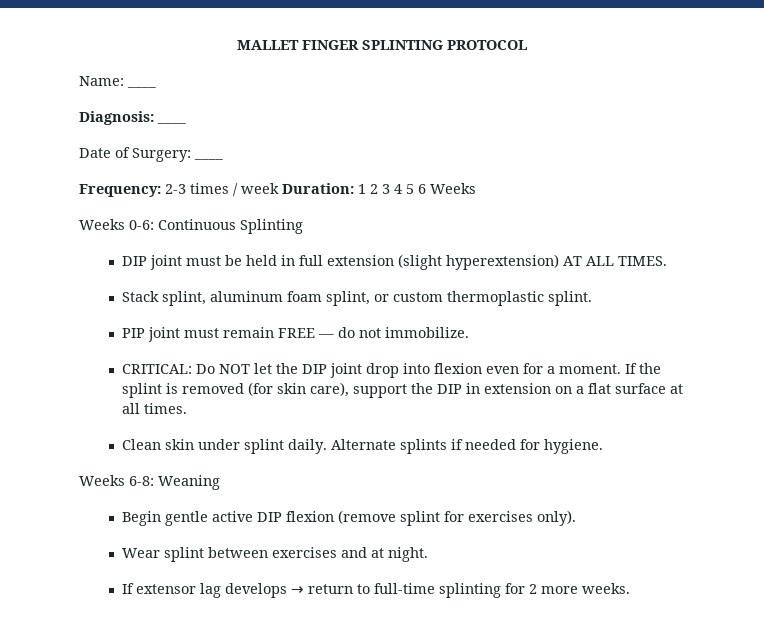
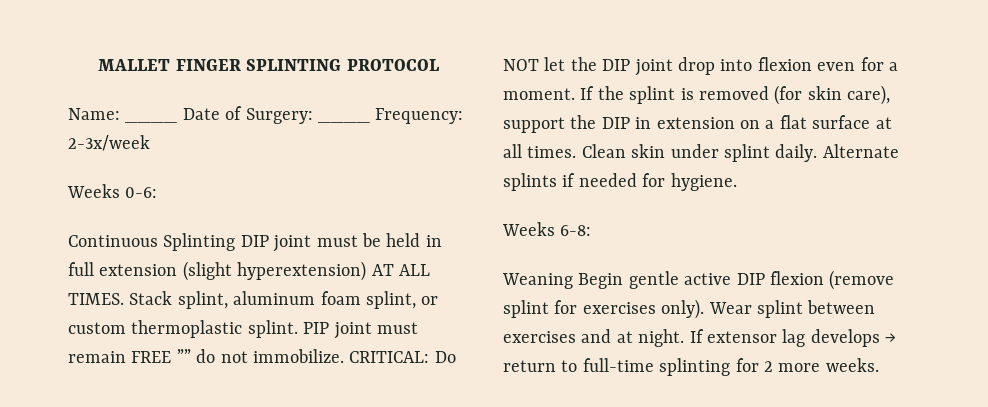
- Name: ____
- Diagnosis: ____
- Date of Surgery: ____
- Frequency: 2-3 times / week Duration: 1 2 3 4 5 6 Weeks
+ Name: ____ Date of Surgery: ____ Frequency: 2-3x/week
- Weeks 0-6: Continuous Splinting
- DIP joint must be held in full extension (slight hyperextension) AT ALL TIMES.
- Stack splint, aluminum foam splint, or custom thermoplastic splint.
- PIP joint must remain FREE — do not immobilize.
- CRITICAL: Do NOT let the DIP joint drop into flexion even for a moment.
+ Weeks 0-6:
+ Continuous Splinting DIP joint must be held in full extension (slight hyperextension) AT ALL TIMES. Stack splint, aluminum foam splint, or custom thermoplastic splint. PIP joint must remain FREE ”” do not immobilize. CRITICAL: Do NOT let the DIP joint drop into flexion even for a moment.
- If the splint is removed (for skin care), support the DIP in extension on a flat surface at all times.
- Clean skin under splint daily.
+ If the splint is removed (for skin care), support the DIP in extension on a flat surface at all times. Clean skin under splint daily.
- Weeks 6-8: Weaning
- Begin gentle active DIP flexion (remove splint for exercises only).
- Wear splint between exercises and at night.
- If extensor lag develops → return to full-time splinting for 2 more weeks.
+ Weeks 6-8:
+ Weaning Begin gentle active DIP flexion (remove splint for exercises only). Wear splint between exercises and at night. If extensor lag develops → return to full-time splinting for 2 more weeks.

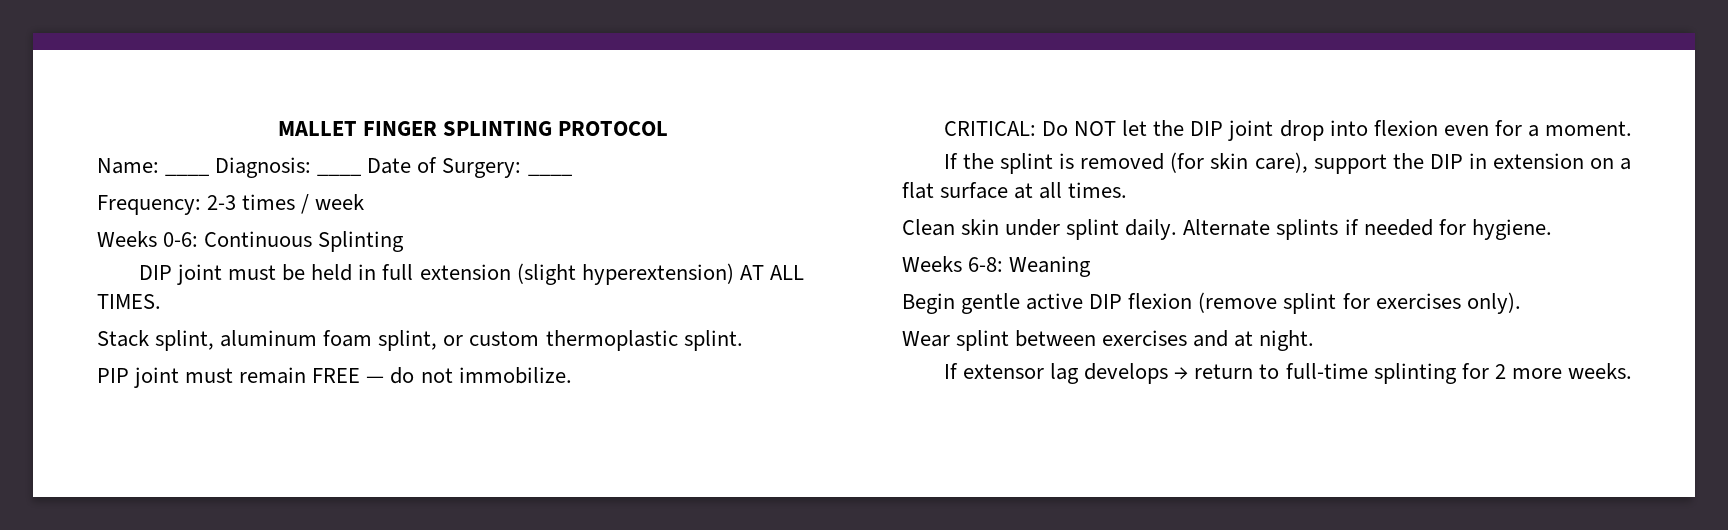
- Name: ____ Date of Surgery: ____ Frequency: 2-3x/week
+ Name: ____ Diagnosis: ____ Date of Surgery: ____
+ Frequency: 2-3 times / week
- Weeks 0-6:
- Continuous Splinting DIP joint must be held in full extension (slight hyperextension) AT ALL TIMES. Stack splint, aluminum foam splint, or custom thermoplastic splint. PIP joint must remain FREE ”” do not immobilize. CRITICAL:
+ Weeks 0-6: Continuous Splinting
+ DIP joint must be held in full extension (slight hyperextension) AT ALL TIMES.
+ Stack splint, aluminum foam splint, or custom thermoplastic splint.
+ PIP joint must remain FREE — do not immobilize.
+ CRITICAL:
- Do NOT let the DIP joint drop into flexion even for a moment. If the splint is removed (for skin care), support the DIP in extension on a flat surface at all times. Clean skin under splint daily.
+ Do NOT let the DIP joint drop into flexion even for a moment.
+ If the splint is removed (for skin care), support the DIP in extension on a flat surface at all times.
+ Clean skin under splint daily.
- Weeks 6-8:
- Weaning Begin gentle active DIP flexion (remove splint for exercises only). Wear splint between exercises and at night. If extensor lag develops → return to full-time splinting for 2 more weeks.
+ Weeks 6-8: Weaning
+ Begin gentle active DIP flexion (remove splint for exercises only).
+ Wear splint between exercises and at night.
+ If extensor lag develops → return to full-time splinting for 2 more weeks.

